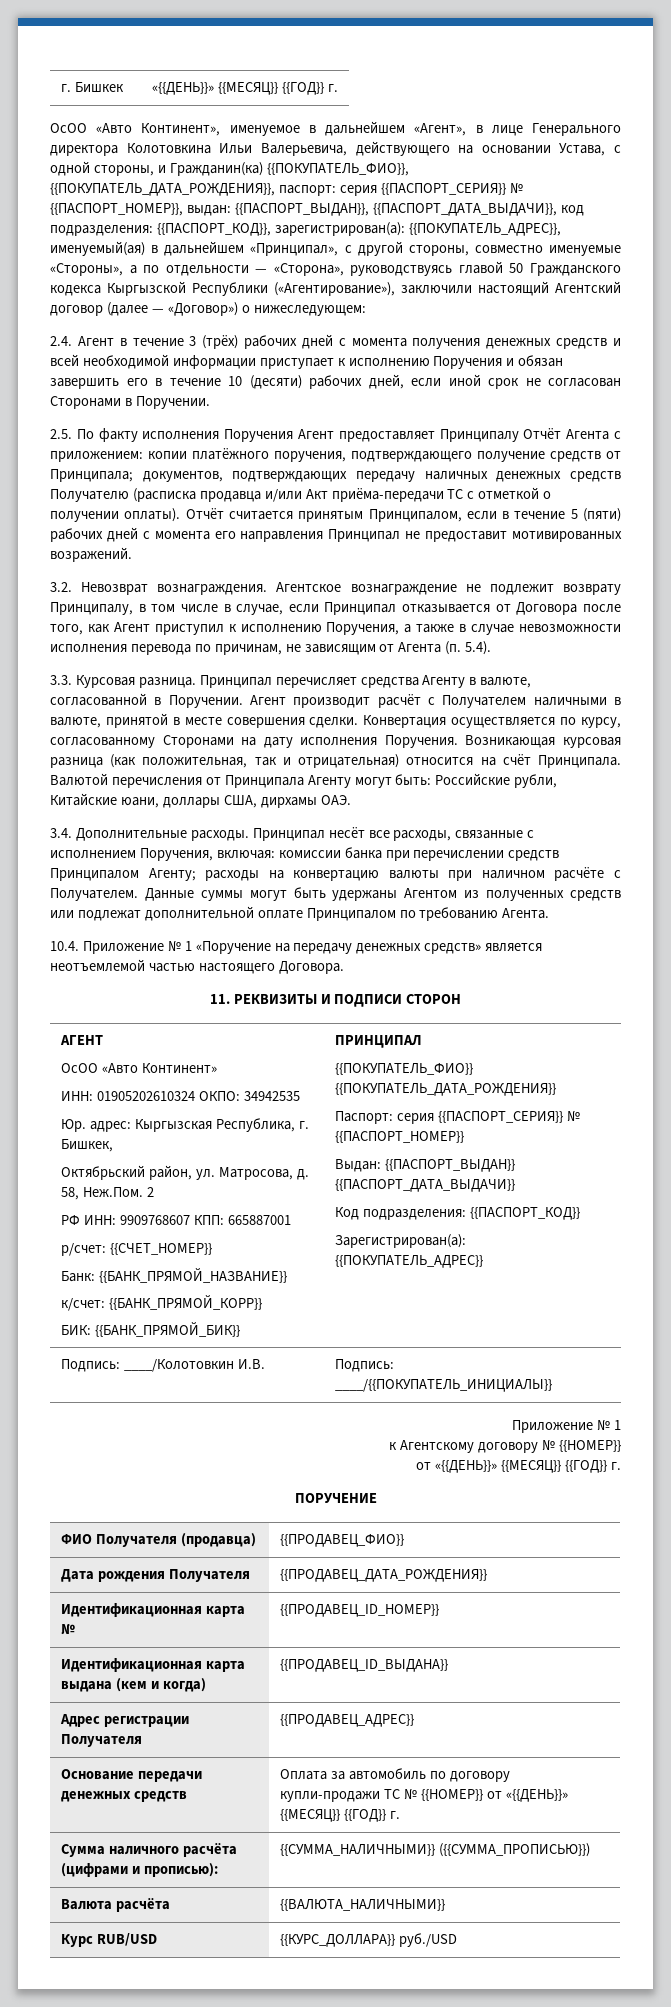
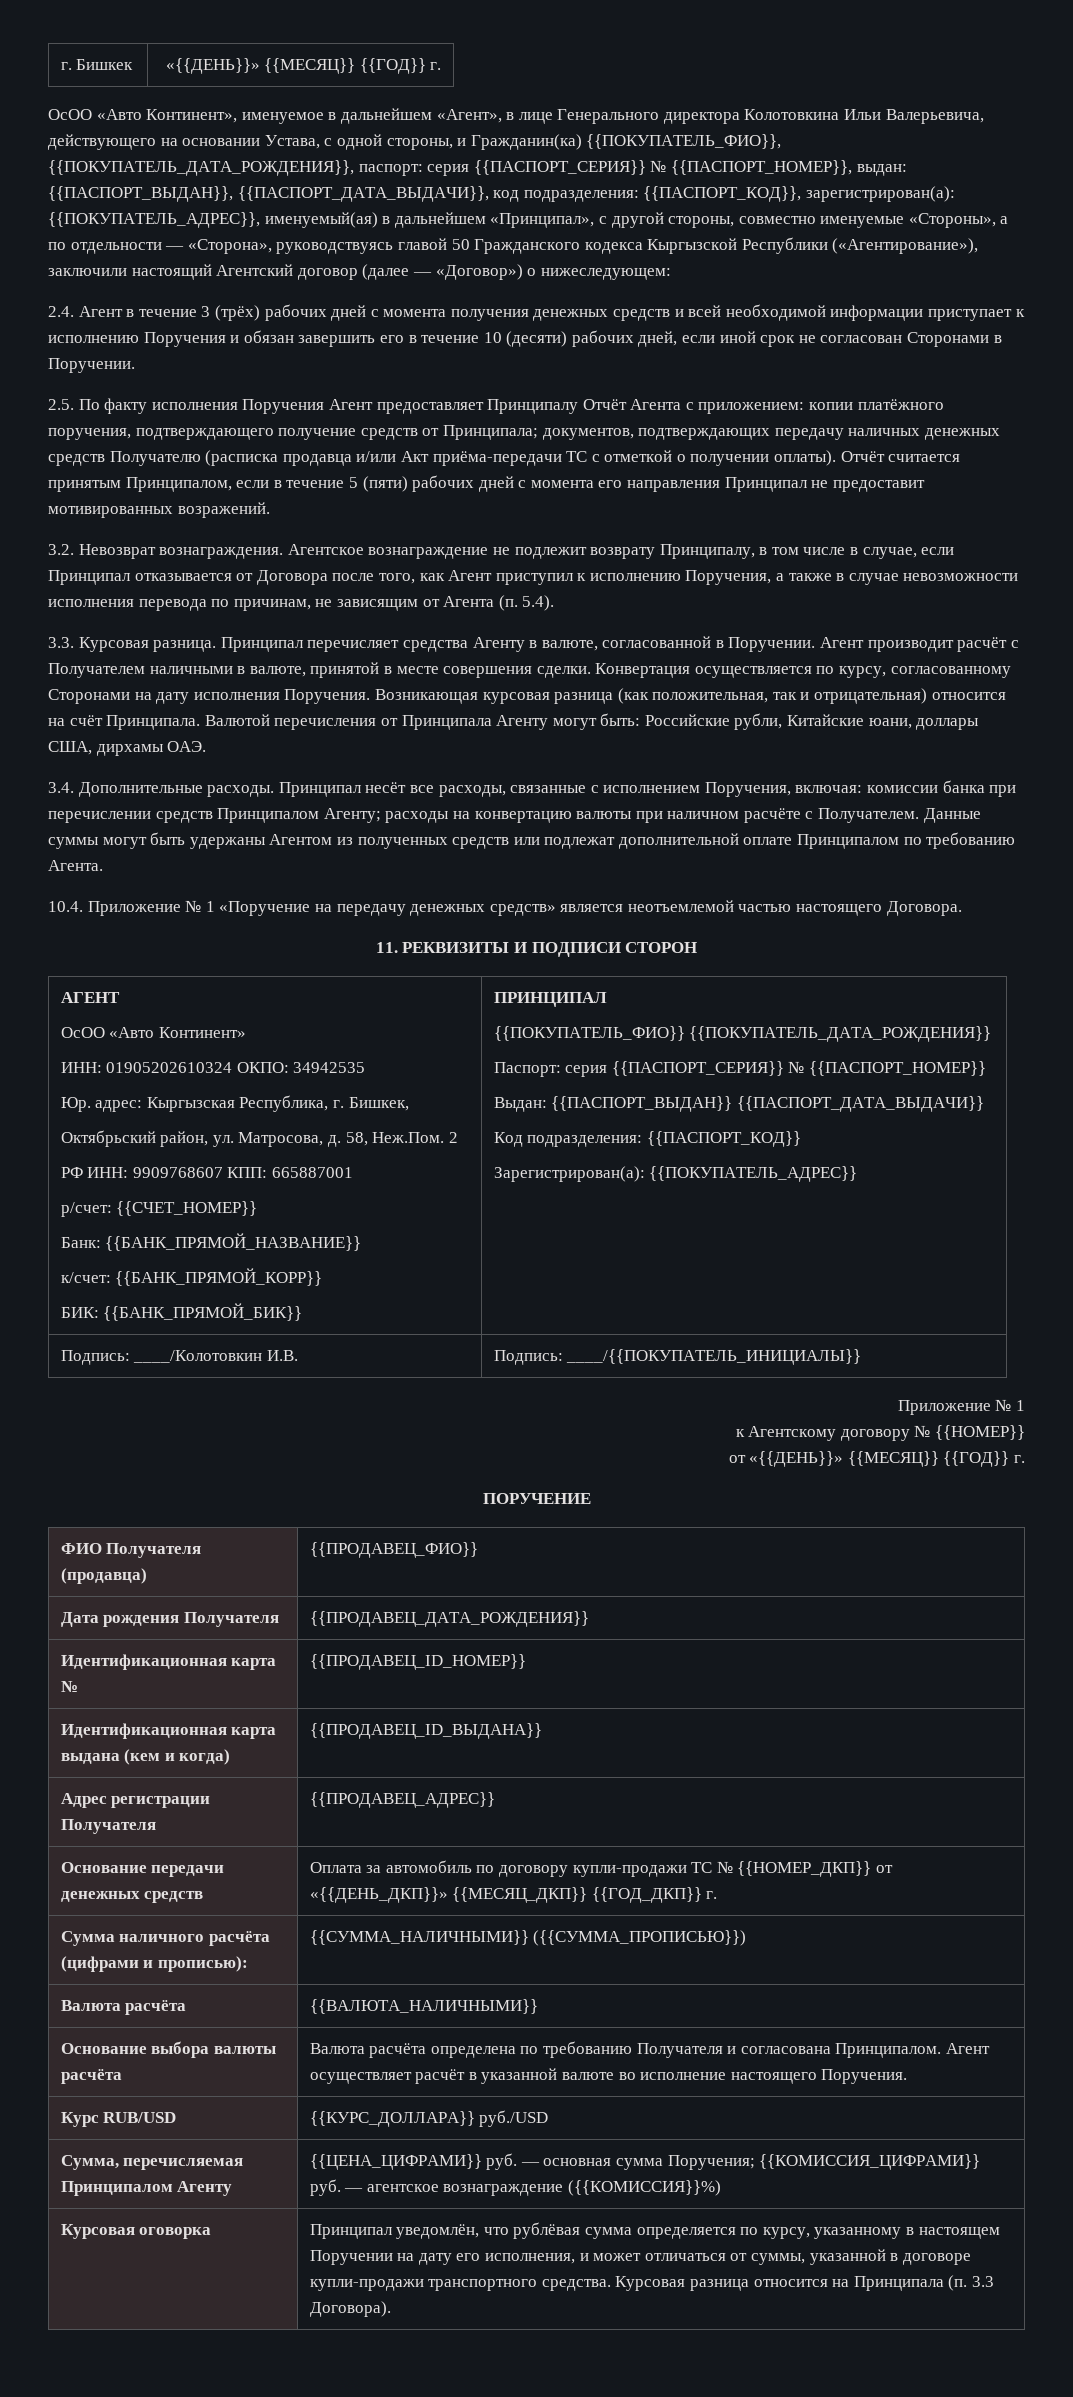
- Основание передачи денежных средств | Оплата за автомобиль по договору купли-продажи ТС № {{НОМЕР}} от «{{ДЕНЬ}}» {{МЕСЯЦ}} {{ГОД}} г.
+ Основание передачи денежных средств | Оплата за автомобиль по договору купли-продажи ТС № {{НОМЕР_ДКП}} от «{{ДЕНЬ_ДКП}}» {{МЕСЯЦ_ДКП}} {{ГОД_ДКП}} г.
+ Основание выбора валюты расчёта | Валюта расчёта определена по требованию Получателя и согласована Принципалом. Агент осуществляет расчёт в указанной валюте во исполнение настоящего Поручения.
  Курс RUB/USD | {{КУРС_ДОЛЛАРА}} руб./USD
+ Сумма, перечисляемая Принципалом Агенту | {{ЦЕНА_ЦИФРАМИ}} руб. — основная сумма Поручения; {{КОМИССИЯ_ЦИФРАМИ}} руб. — агентское вознаграждение ({{КОМИССИЯ}}%)
+ Курсовая оговорка | Принципал уведомлён, что рублёвая сумма определяется по курсу, указанному в настоящем Поручении на дату его исполнения, и может отличаться от суммы, указанной в договоре купли-продажи транспортного средства. Курсовая разница относится на Принципала (п. 3.3 Договора).

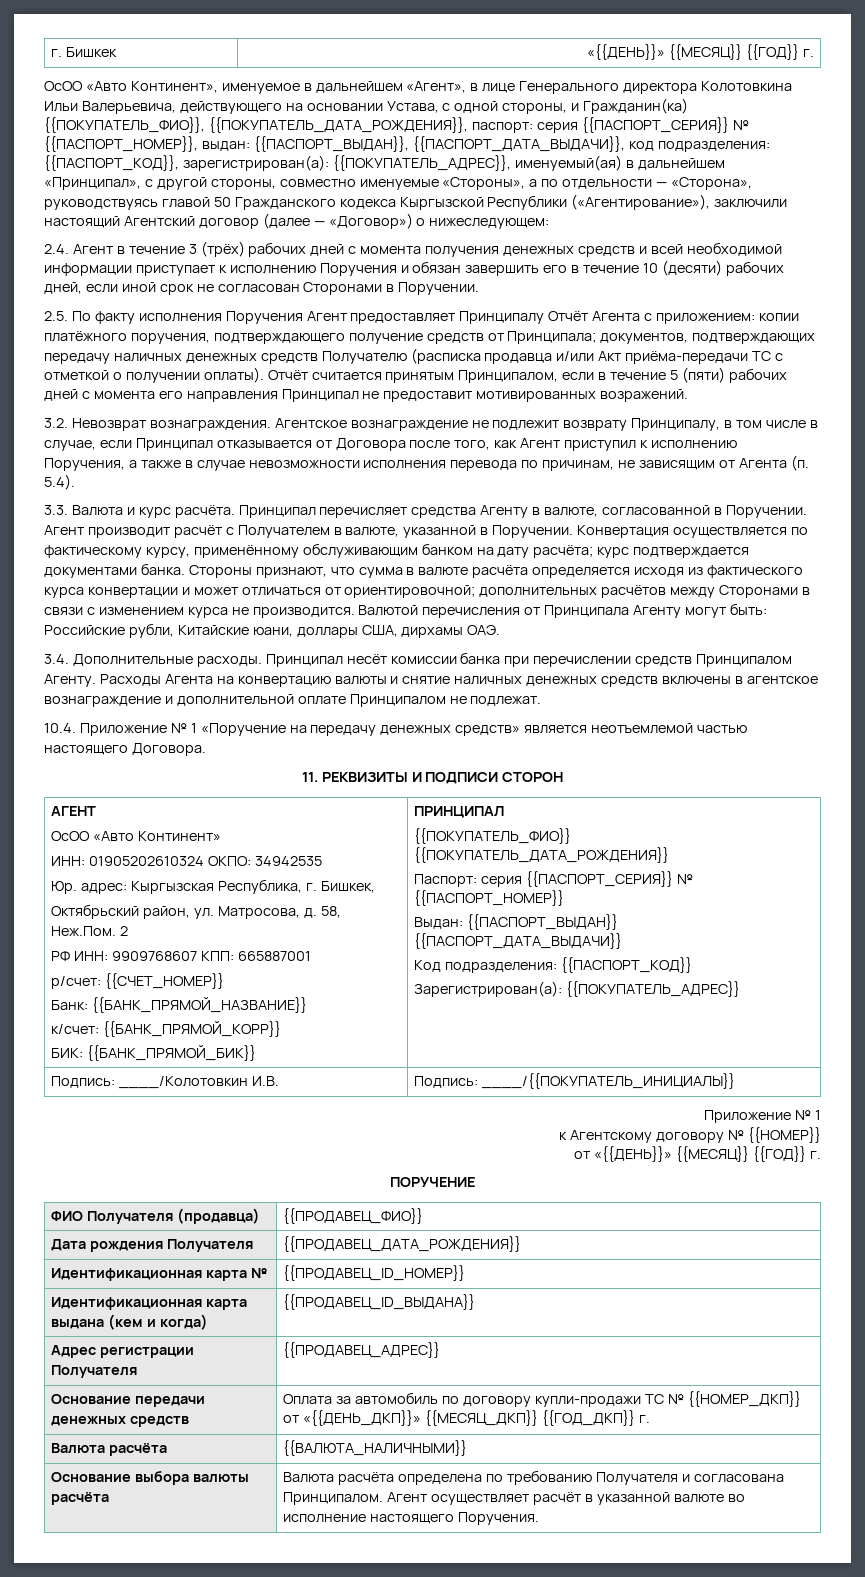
- 3.3. Курсовая разница.
+ 3.3. Валюта и курс расчёта.
- Агент производит расчёт с Получателем наличными в валюте, принятой в месте совершения сделки. Конвертация осуществляется по курсу, согласованному Сторонами на дату исполнения Поручения. Возникающая курсовая разница (как положительная, так и отрицательная) относится на счёт Принципала.
+ Агент производит расчёт с Получателем в валюте, указанной в Поручении. Конвертация осуществляется по фактическому курсу, применённому обслуживающим банком на дату расчёта; курс подтверждается документами банка. Стороны признают, что сумма в валюте расчёта определяется исходя из фактического курса конвертации и может отличаться от ориентировочной; дополнительных расчётов между Сторонами в связи с изменением курса не производится.
- Принципал несёт все расходы, связанные с исполнением Поручения, включая: комиссии банка при перечислении средств Принципалом Агенту; расходы на конвертацию валюты при наличном расчёте с Получателем. Данные суммы могут быть удержаны Агентом из полученных средств или подлежат дополнительной оплате Принципалом по требованию Агента.
+ Принципал несёт комиссии банка при перечислении средств Принципалом Агенту. Расходы Агента на конвертацию валюты и снятие наличных денежных средств включены в агентское вознаграждение и дополнительной оплате Принципалом не подлежат.
- Сумма наличного расчёта (цифрами и прописью): | {{СУММА_НАЛИЧНЫМИ}} ({{СУММА_ПРОПИСЬЮ}})
- Курс RUB/USD | {{КУРС_ДОЛЛАРА}} руб./USD
- Сумма, перечисляемая Принципалом Агенту | {{ЦЕНА_ЦИФРАМИ}} руб. — основная сумма Поручения; {{КОМИССИЯ_ЦИФРАМИ}} руб. — агентское вознаграждение ({{КОМИССИЯ}}%)
- Курсовая оговорка | Принципал уведомлён, что рублёвая сумма определяется по курсу, указанному в настоящем Поручении на дату его исполнения, и может отличаться от суммы, указанной в договоре купли-продажи транспортного средства. Курсовая разница относится на Принципала (п. 3.3 Договора).

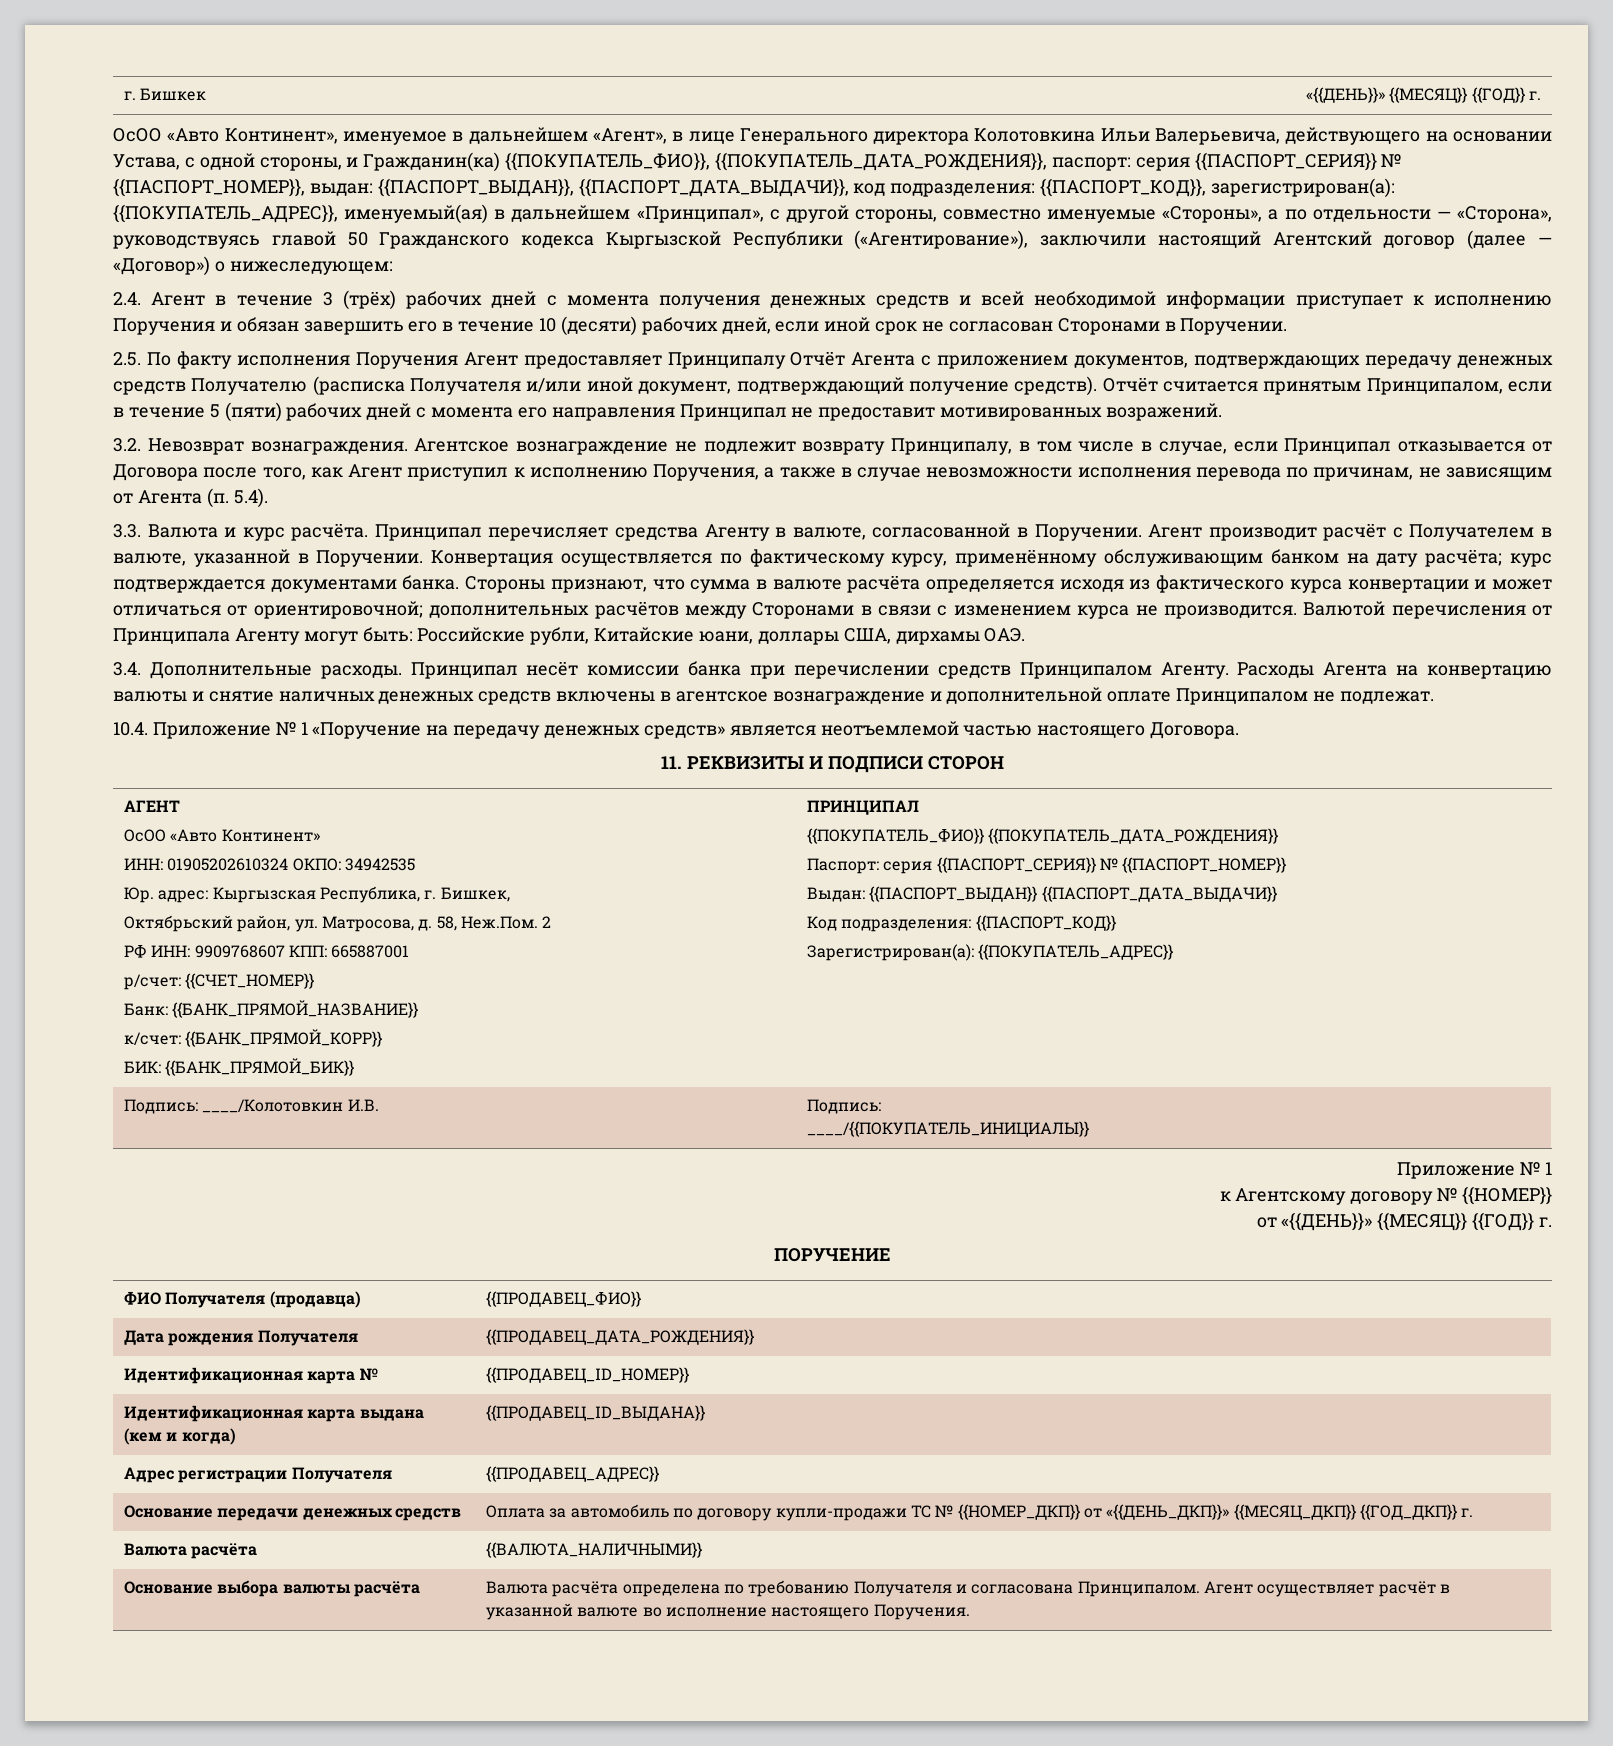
- 2.5. По факту исполнения Поручения Агент предоставляет Принципалу Отчёт Агента с приложением: копии платёжного поручения, подтверждающего получение средств от Принципала; документов, подтверждающих передачу наличных денежных средств Получателю (расписка продавца и/или Акт приёма-передачи ТС с отметкой о получении оплаты).
+ 2.5. По факту исполнения Поручения Агент предоставляет Принципалу Отчёт Агента с приложением документов, подтверждающих передачу денежных средств Получателю (расписка Получателя и/или иной документ, подтверждающий получение средств).
- Подпись: ____/Колотовкин И.В. | Подпись: ____/{{ПОКУПАТЕЛЬ_ИНИЦИАЛЫ}}
+ Подпись: ____/Колотовкин И.В. | Подпись:
+ ____/{{ПОКУПАТЕЛЬ_ИНИЦИАЛЫ}}

